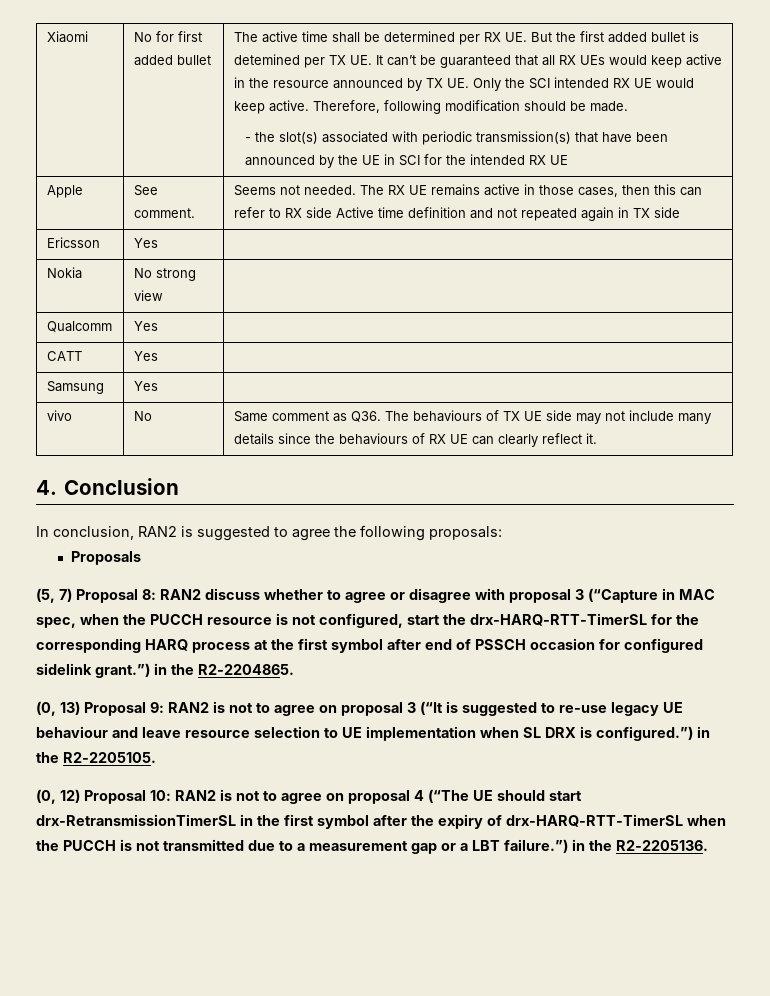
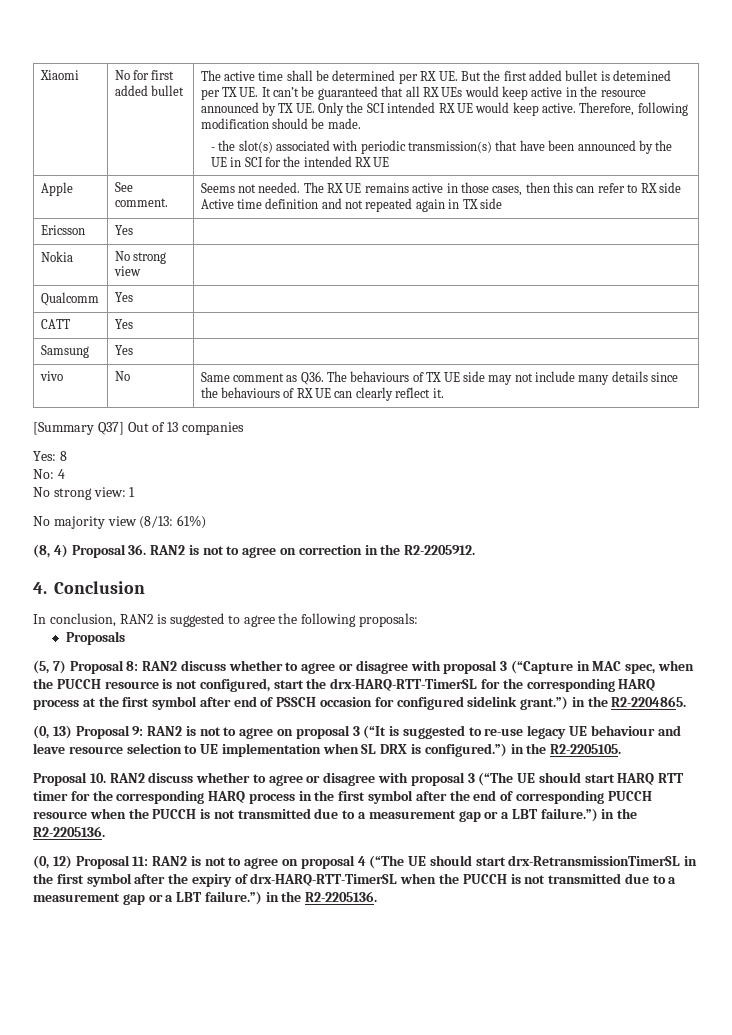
+ [Summary Q37] Out of 13 companies
+ Yes: 8
+ No: 4
+ No strong view: 1
+ No majority view (8/13: 61%)
+ (8, 4) Proposal 36. RAN2 is not to agree on correction in the R2-2205912.
+ Proposal 10. RAN2 discuss whether to agree or disagree with proposal 3 (“The UE should start HARQ RTT timer for the corresponding HARQ process in the first symbol after the end of corresponding PUCCH resource when the PUCCH is not transmitted due to a measurement gap or a LBT failure.”) in the R2-2205136.
- (0, 12) Proposal 10: RAN2 is not to agree on proposal 4 (“The UE should start drx-RetransmissionTimerSL in the first symbol after the expiry of drx-HARQ-RTT-TimerSL when the PUCCH is not transmitted due to a measurement gap or a LBT failure.”) in the R2-2205136.
+ (0, 12) Proposal 11: RAN2 is not to agree on proposal 4 (“The UE should start drx-RetransmissionTimerSL in the first symbol after the expiry of drx-HARQ-RTT-TimerSL when the PUCCH is not transmitted due to a measurement gap or a LBT failure.”) in the R2-2205136.

